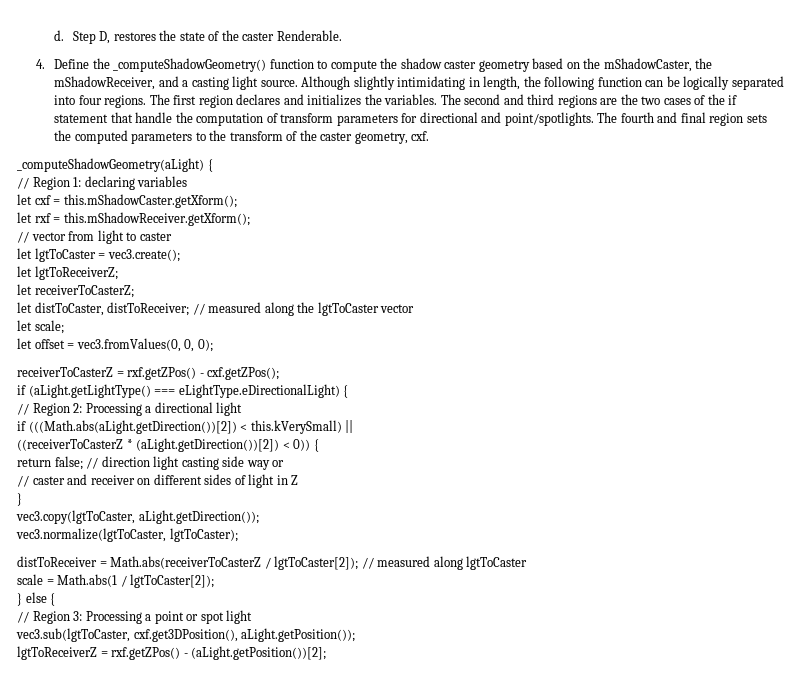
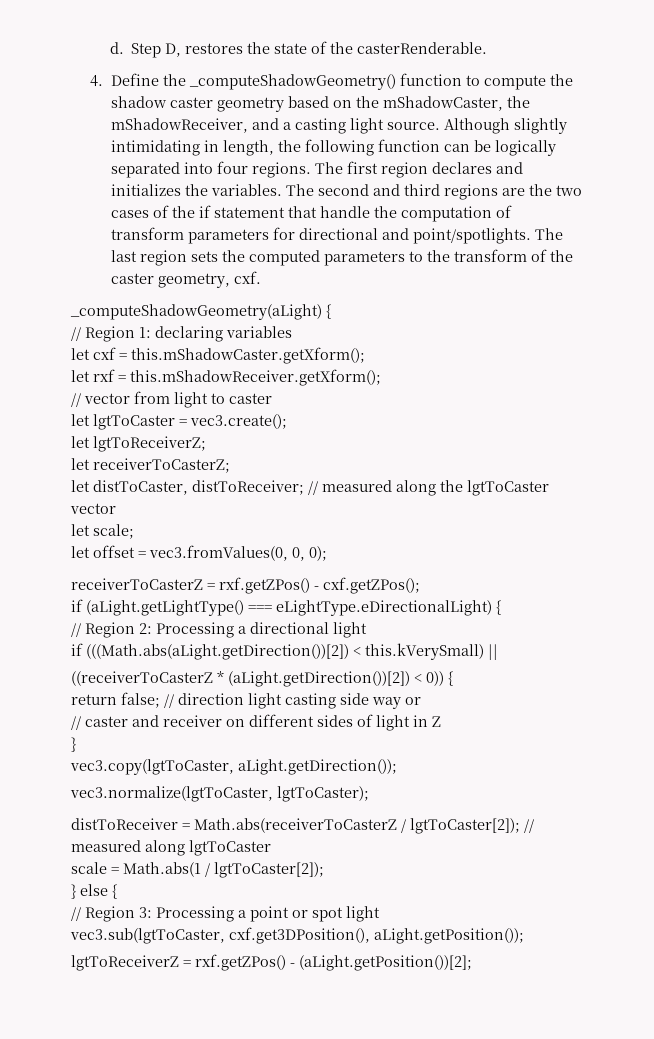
- Step D, restores the state of the caster Renderable.
+ Step D, restores the state of the casterRenderable.
- The fourth and final region sets the computed parameters to the transform of the caster geometry, cxf.
+ The last region sets the computed parameters to the transform of the caster geometry, cxf.

